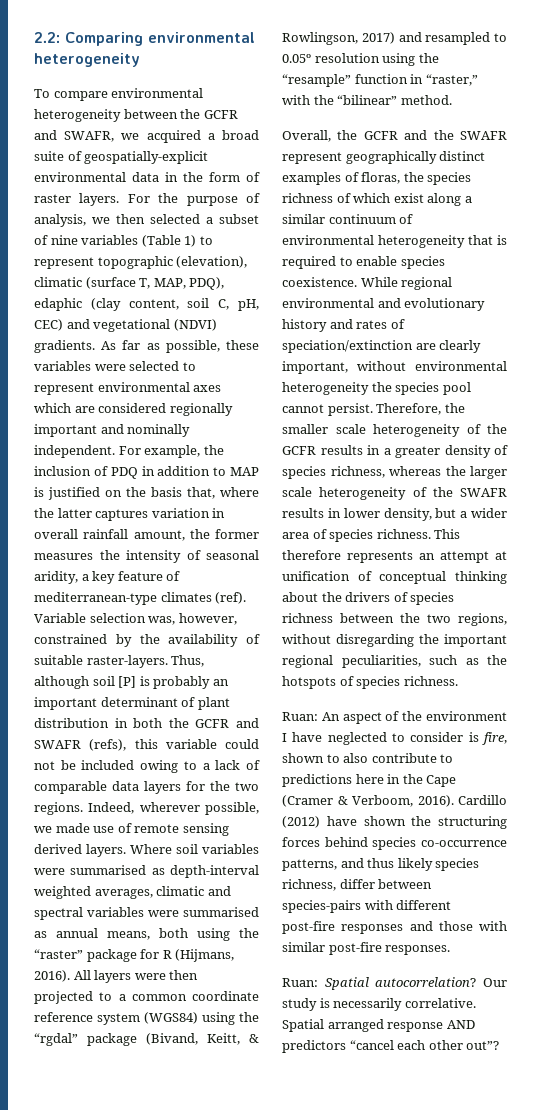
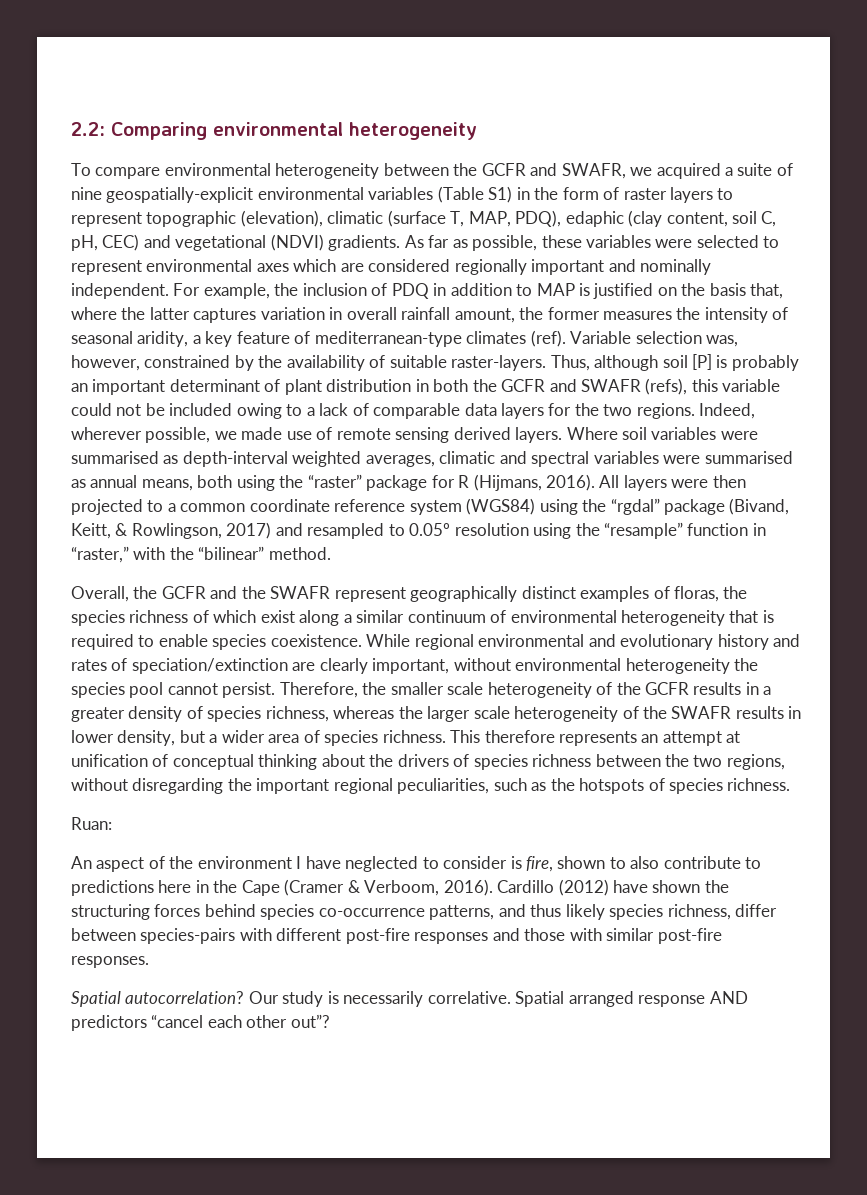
- To compare environmental heterogeneity between the GCFR and SWAFR, we acquired a broad suite of geospatially-explicit environmental data in the form of raster layers. For the purpose of analysis, we then selected a subset of nine variables (Table 1) to represent topographic (elevation), climatic (surface T, MAP, PDQ), edaphic (clay content, soil C, pH, CEC) and vegetational (NDVI) gradients.
+ To compare environmental heterogeneity between the GCFR and SWAFR, we acquired a suite of nine geospatially-explicit environmental variables (Table S1) in the form of raster layers to represent topographic (elevation), climatic (surface T, MAP, PDQ), edaphic (clay content, soil C, pH, CEC) and vegetational (NDVI) gradients.
- Ruan: An aspect of the environment I have neglected to consider is fire, shown to also contribute to predictions here in the Cape (Cramer & Verboom, 2016).
+ Ruan:
+ An aspect of the environment I have neglected to consider is fire, shown to also contribute to predictions here in the Cape (Cramer & Verboom, 2016).
- Ruan: Spatial autocorrelation?
+ Spatial autocorrelation?

